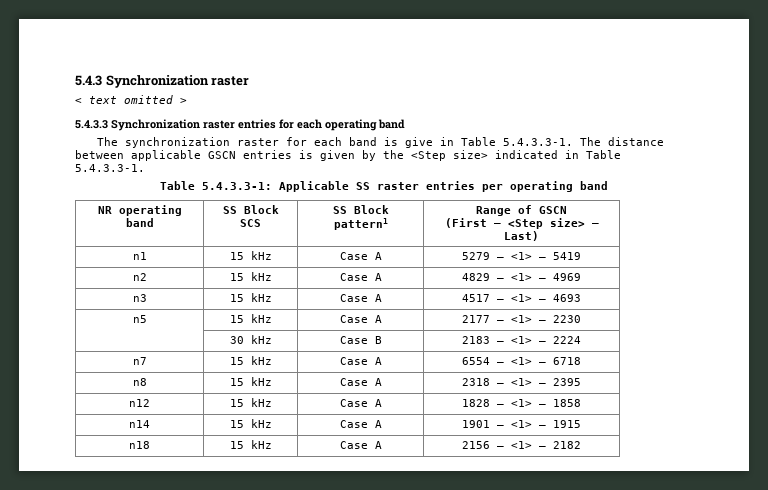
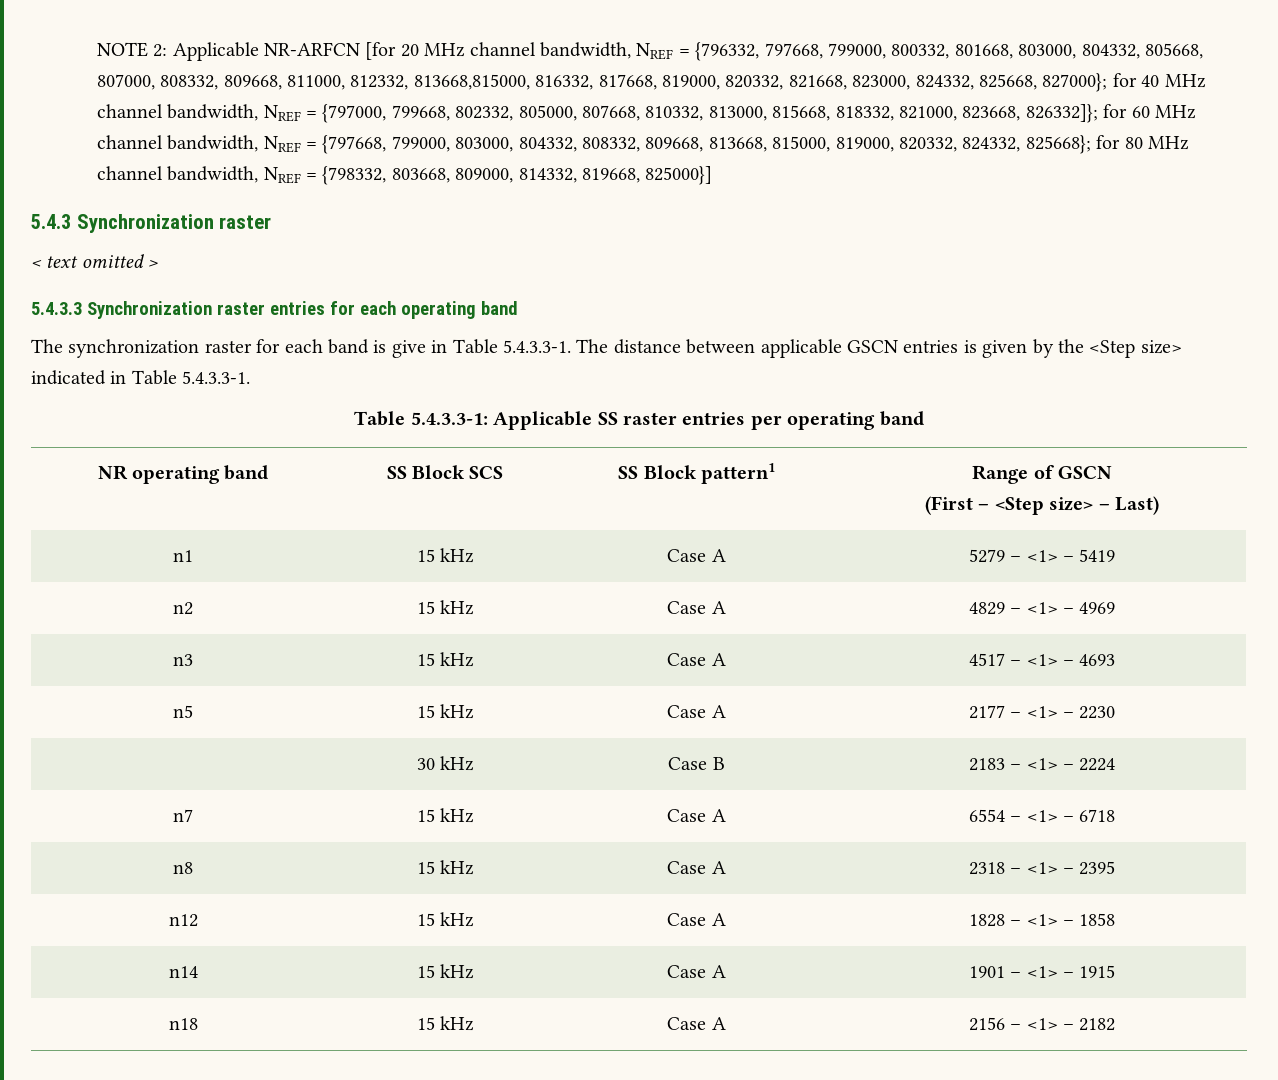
+ NOTE 2: Applicable NR-ARFCN [for 20 MHz channel bandwidth, NREF = {796332, 797668, 799000, 800332, 801668, 803000, 804332, 805668, 807000, 808332, 809668, 811000, 812332, 813668,815000, 816332, 817668, 819000, 820332, 821668, 823000, 824332, 825668, 827000}; for 40 MHz channel bandwidth, NREF = {797000, 799668, 802332, 805000, 807668, 810332, 813000, 815668, 818332, 821000, 823668, 826332]}; for 60 MHz channel bandwidth, NREF = {797668, 799000, 803000, 804332, 808332, 809668, 813668, 815000, 819000, 820332, 824332, 825668}; for 80 MHz channel bandwidth, NREF = {798332, 803668, 809000, 814332, 819668, 825000}]

